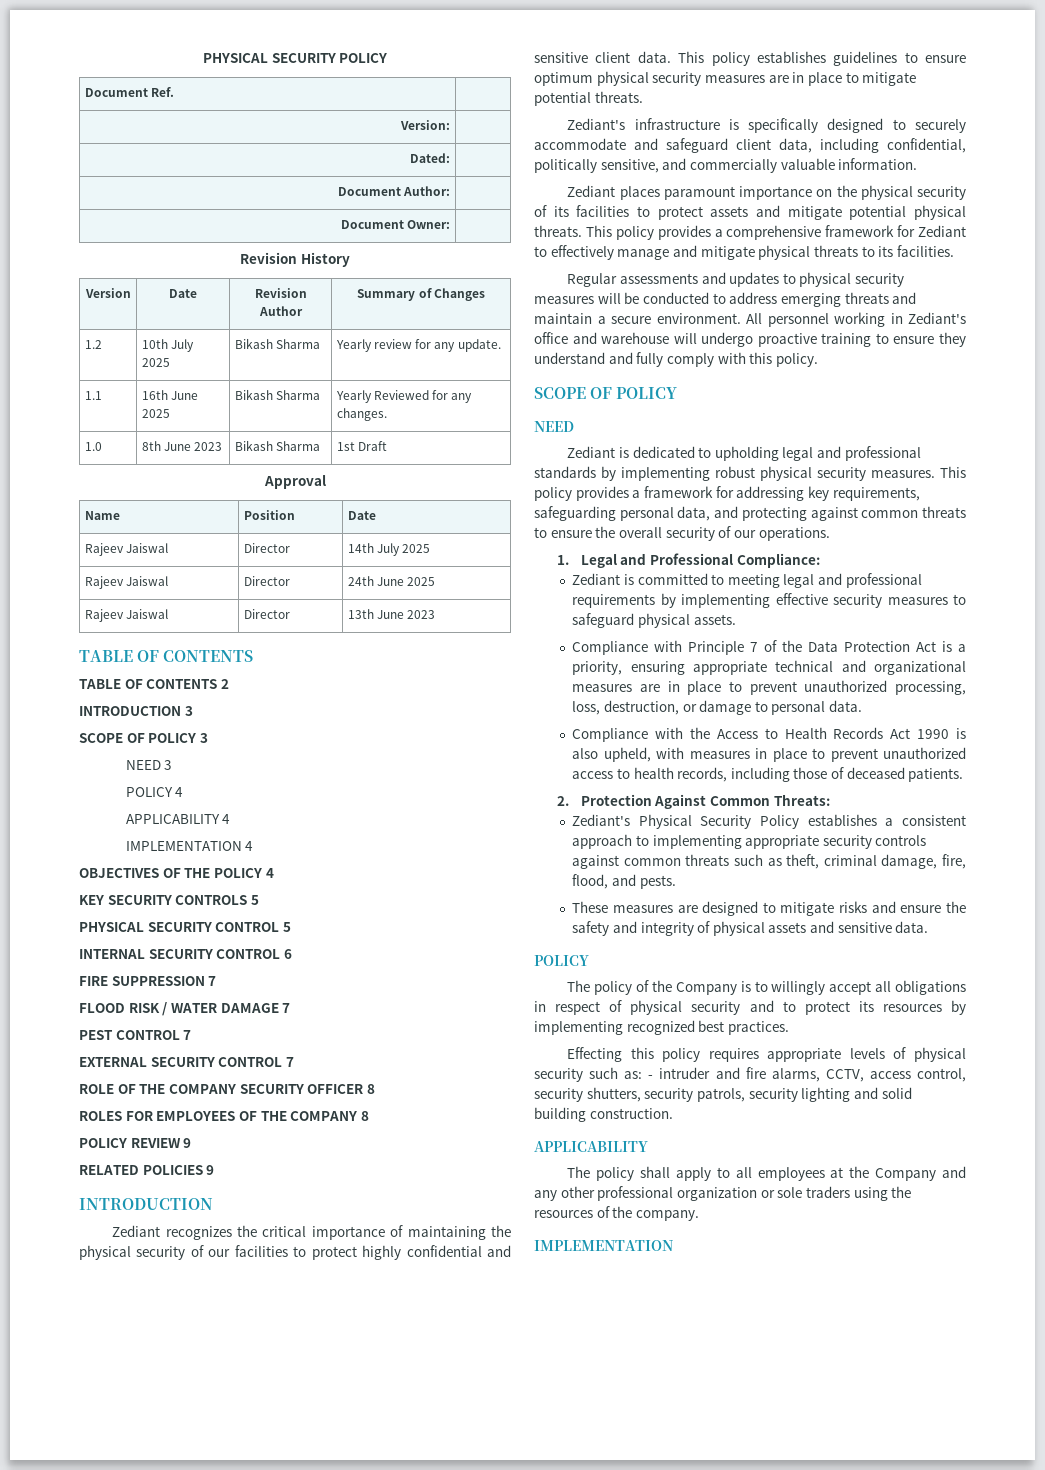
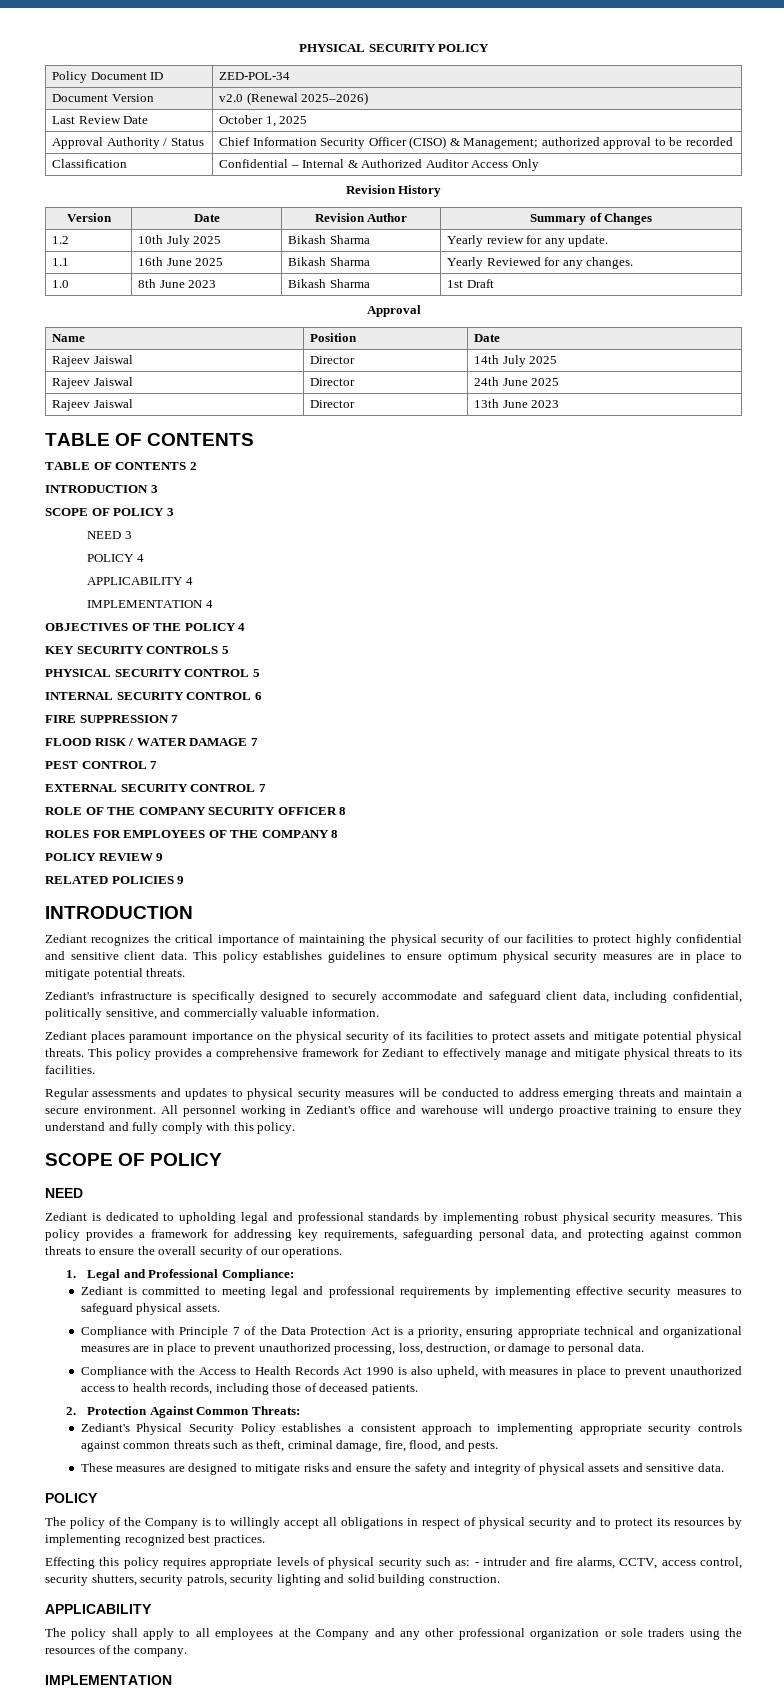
- Document Ref. |
- Version: |
- Dated: |
- Document Author: |
- Document Owner: |
+ Policy Document ID | ZED-POL-34
+ Document Version | v2.0 (Renewal 2025–2026)
+ Last Review Date | October 1, 2025
+ Approval Authority / Status | Chief Information Security Officer (CISO) & Management; authorized approval to be recorded
+ Classification | Confidential – Internal & Authorized Auditor Access Only

